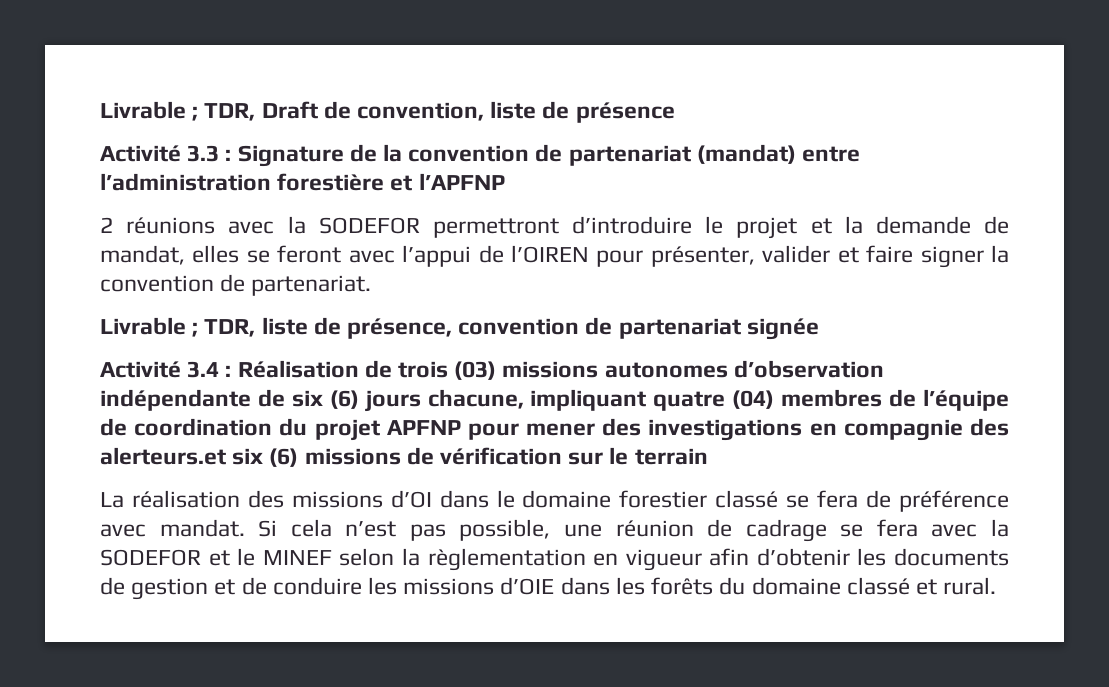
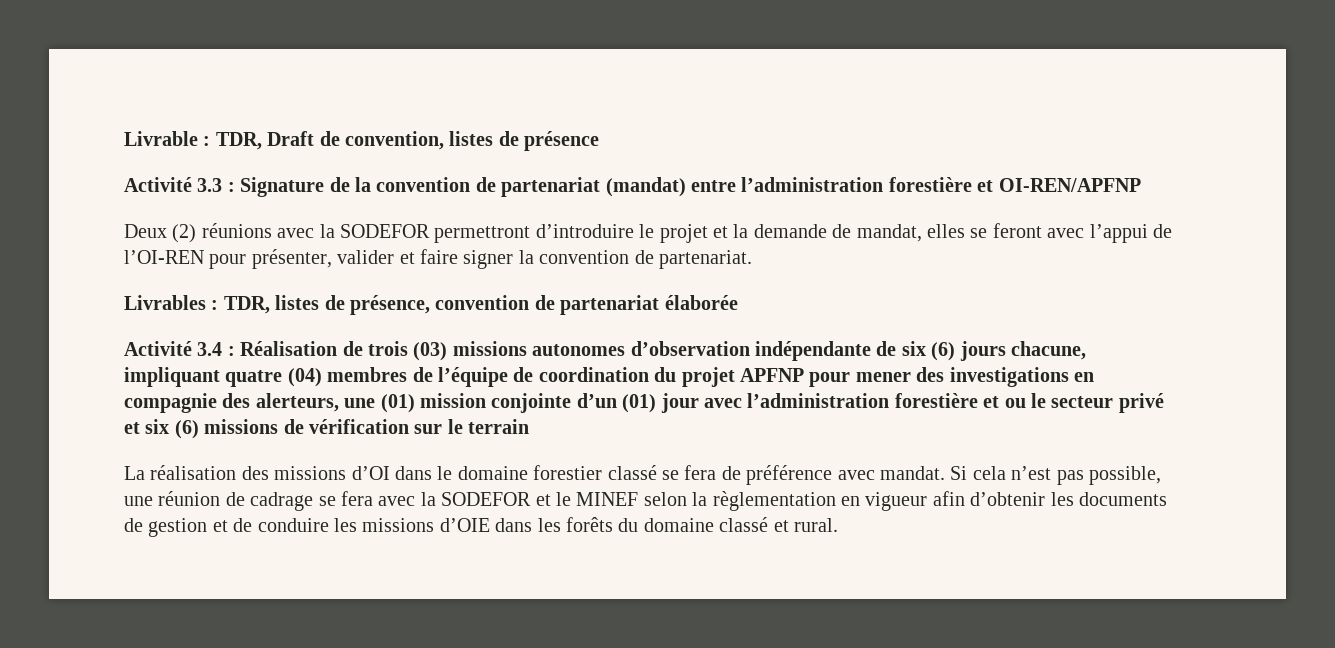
- Livrable ; TDR, Draft de convention, liste de présence
+ Livrable : TDR, Draft de convention, listes de présence
- Activité 3.3 : Signature de la convention de partenariat (mandat) entre l’administration forestière et l’APFNP
- 2 réunions avec la SODEFOR permettront d’introduire le projet et la demande de mandat, elles se feront avec l’appui de l’OIREN pour présenter, valider et faire signer la convention de partenariat.
+ Activité 3.3 : Signature de la convention de partenariat (mandat) entre l’administration forestière et OI-REN/APFNP
+ Deux (2) réunions avec la SODEFOR permettront d’introduire le projet et la demande de mandat, elles se feront avec l’appui de l’OI-REN pour présenter, valider et faire signer la convention de partenariat.
- Livrable ; TDR, liste de présence, convention de partenariat signée
+ Livrables : TDR, listes de présence, convention de partenariat élaborée
- Activité 3.4 : Réalisation de trois (03) missions autonomes d’observation indépendante de six (6) jours chacune, impliquant quatre (04) membres de l’équipe de coordination du projet APFNP pour mener des investigations en compagnie des alerteurs.et six (6) missions de vérification sur le terrain
+ Activité 3.4 : Réalisation de trois (03) missions autonomes d’observation indépendante de six (6) jours chacune, impliquant quatre (04) membres de l’équipe de coordination du projet APFNP pour mener des investigations en compagnie des alerteurs, une (01) mission conjointe d’un (01) jour avec l’administration forestière et ou le secteur privé et six (6) missions de vérification sur le terrain

